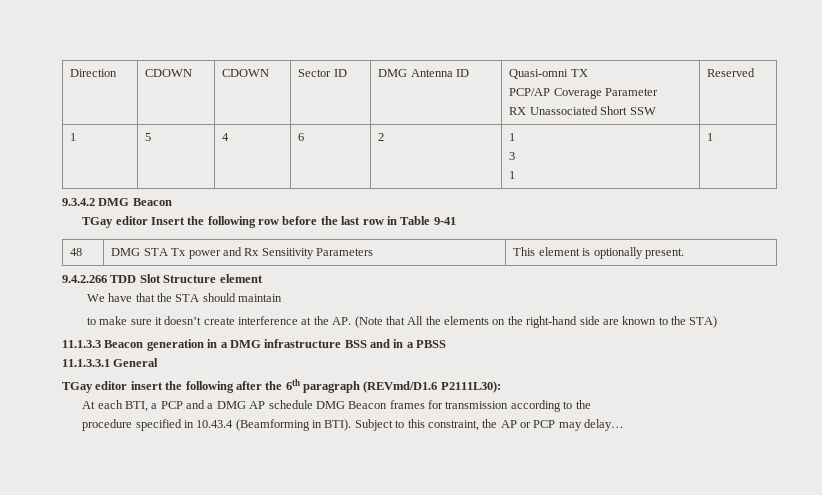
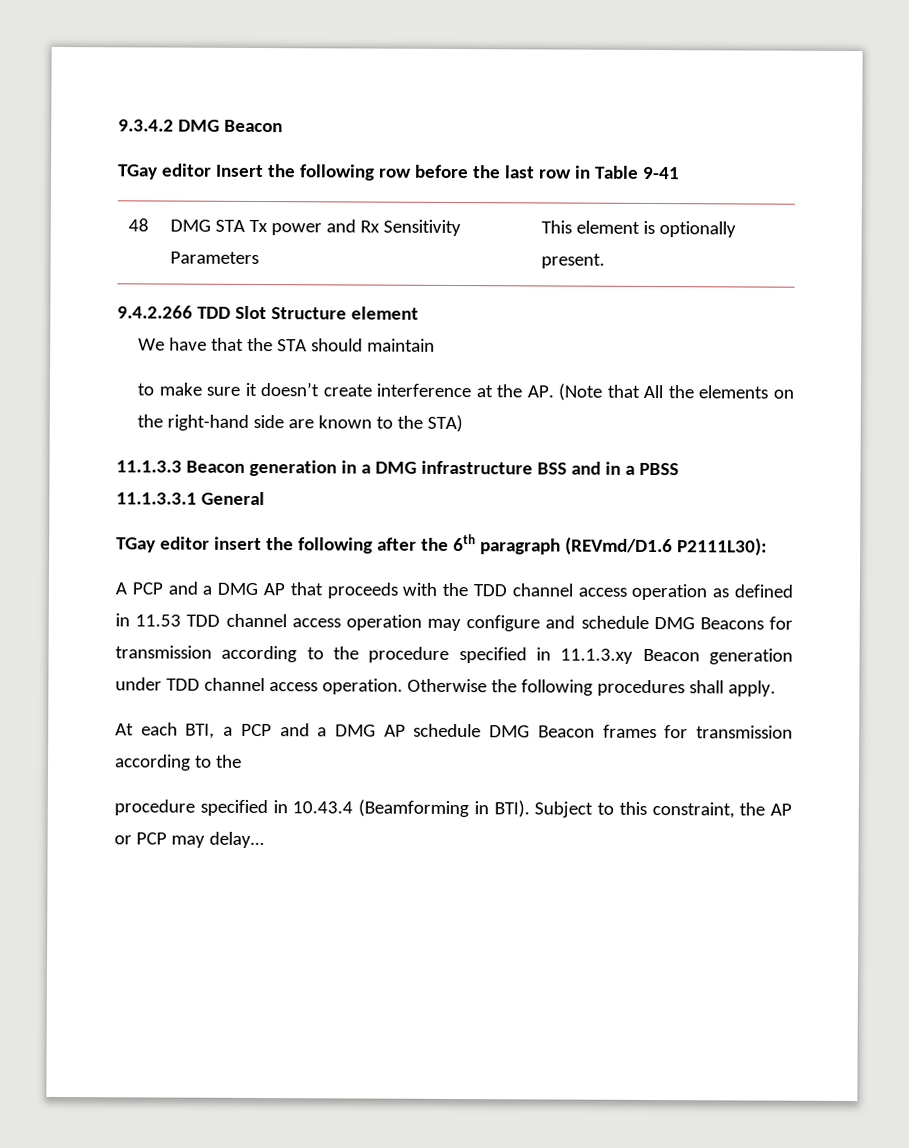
- Direction | CDOWN | CDOWN | Sector ID | DMG Antenna ID | Quasi-omni TX
- PCP/AP Coverage Parameter
- RX Unassociated Short SSW | Reserved
- 1 | 5 | 4 | 6 | 2 | 1
- 3
- 1 | 1
+ A PCP and a DMG AP that proceeds with the TDD channel access operation as defined in 11.53 TDD channel access operation may configure and schedule DMG Beacons for transmission according to the procedure specified in 11.1.3.xy Beacon generation under TDD channel access operation. Otherwise the following procedures shall apply.

